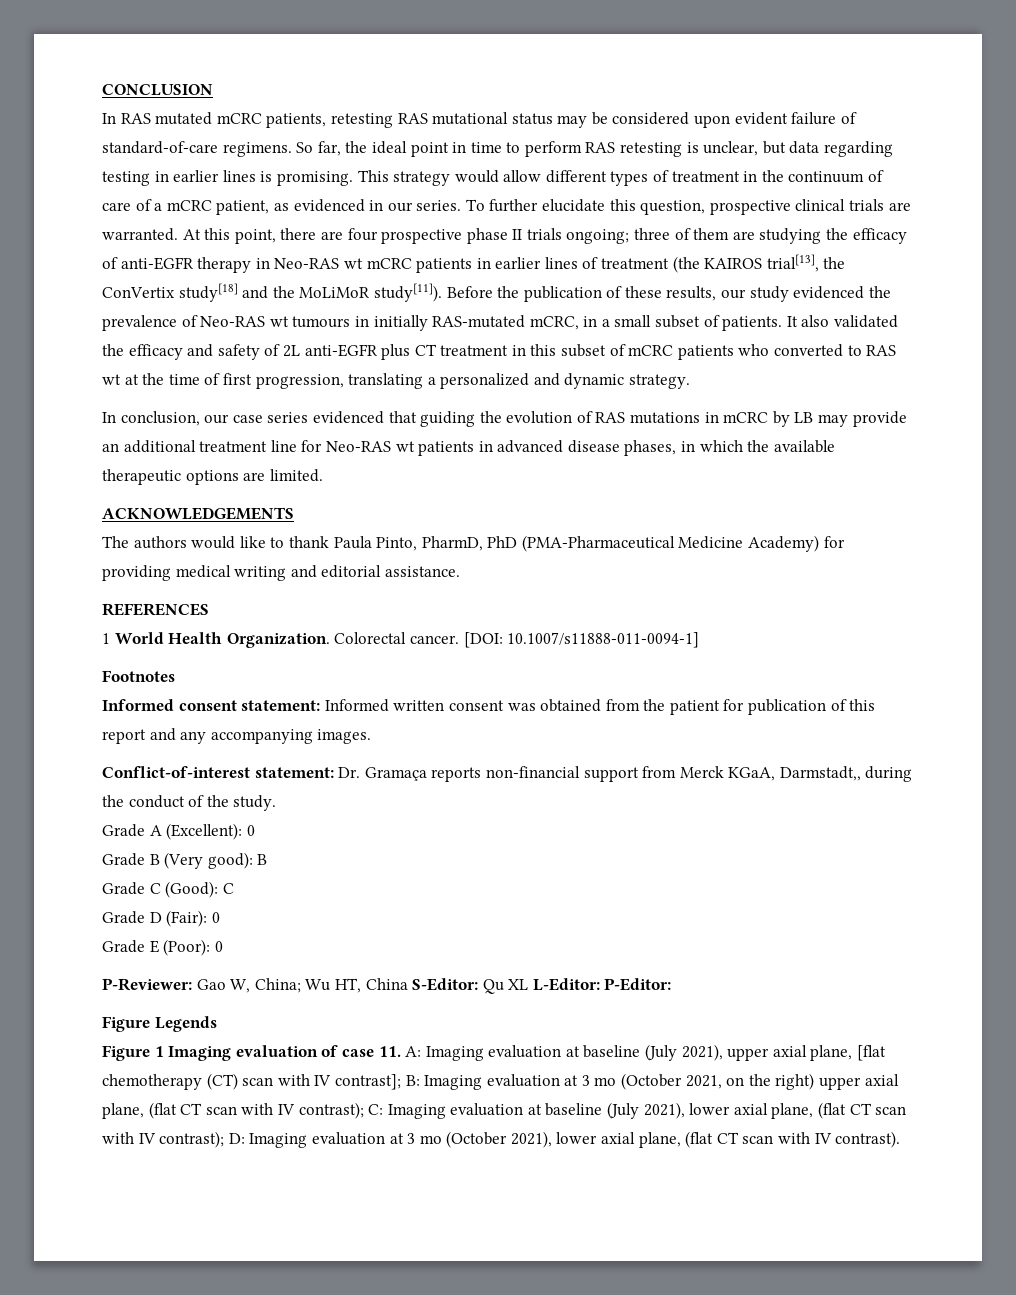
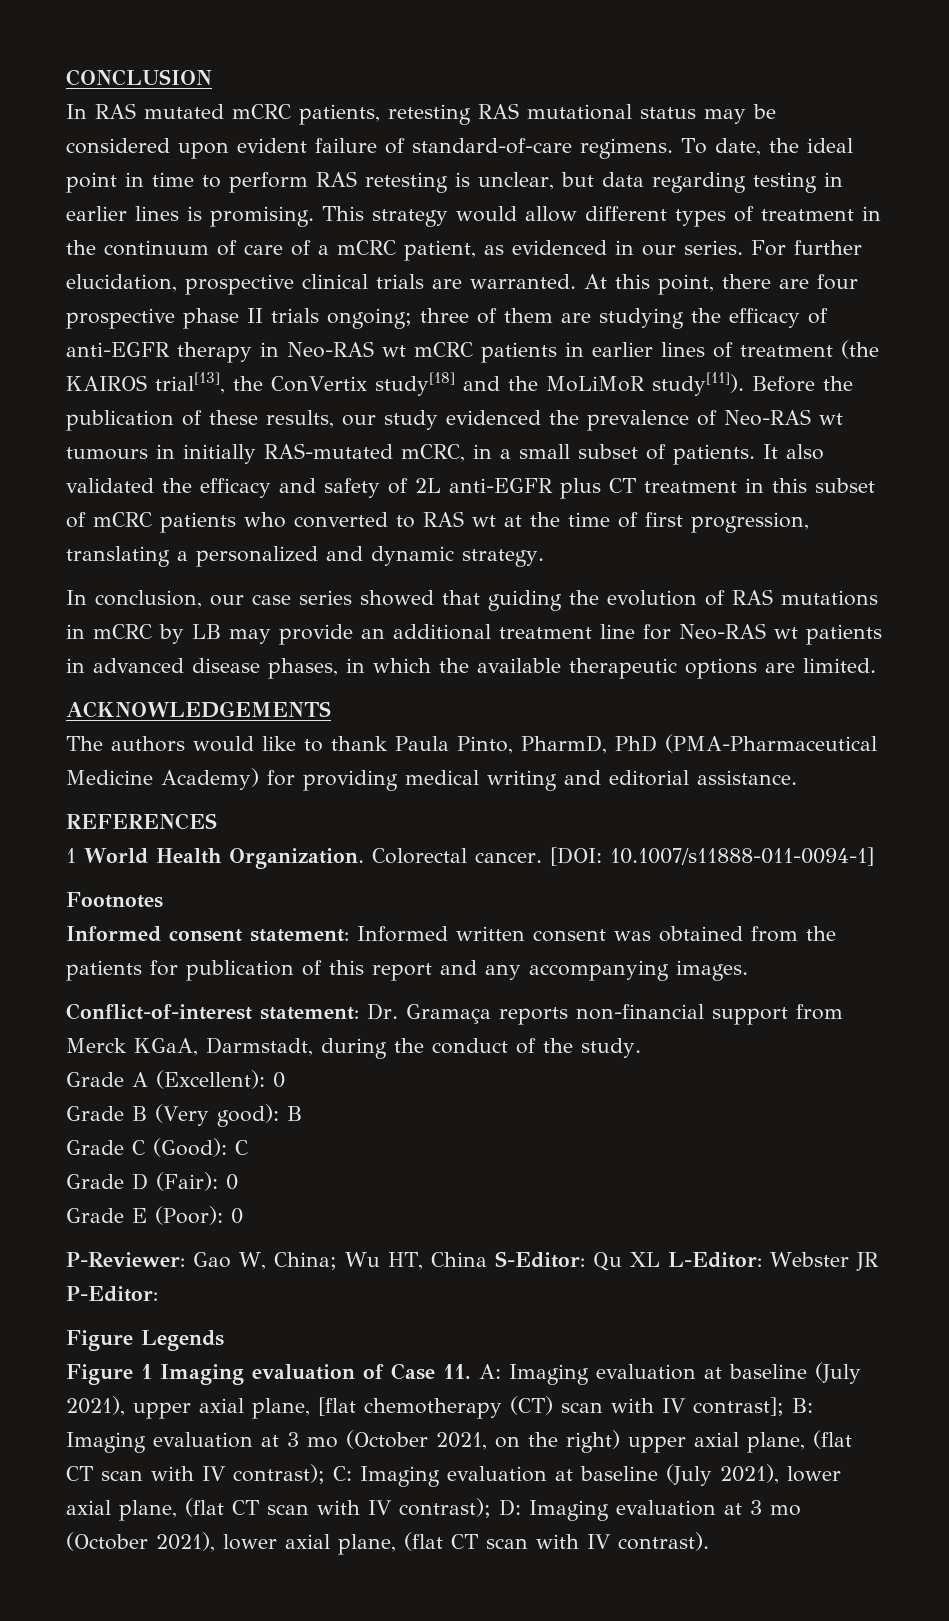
- So far, the ideal point in time to perform RAS retesting is unclear, but data regarding testing in earlier lines is promising.
+ To date, the ideal point in time to perform RAS retesting is unclear, but data regarding testing in earlier lines is promising.
- To further elucidate this question, prospective clinical trials are warranted.
+ For further elucidation, prospective clinical trials are warranted.
- In conclusion, our case series evidenced that guiding the evolution of RAS mutations in mCRC by LB may provide an additional treatment line for Neo-RAS wt patients in advanced disease phases, in which the available therapeutic options are limited.
+ In conclusion, our case series showed that guiding the evolution of RAS mutations in mCRC by LB may provide an additional treatment line for Neo-RAS wt patients in advanced disease phases, in which the available therapeutic options are limited.
- Informed consent statement: Informed written consent was obtained from the patient for publication of this report and any accompanying images.
+ Informed consent statement: Informed written consent was obtained from the patients for publication of this report and any accompanying images.
- Conflict-of-interest statement: Dr. Gramaça reports non-financial support from Merck KGaA, Darmstadt,, during the conduct of the study.
+ Conflict-of-interest statement: Dr. Gramaça reports non-financial support from Merck KGaA, Darmstadt, during the conduct of the study.
- P-Reviewer: Gao W, China; Wu HT, China S-Editor: Qu XL L-Editor: P-Editor:
+ P-Reviewer: Gao W, China; Wu HT, China S-Editor: Qu XL L-Editor: Webster JR P-Editor:
- Figure 1 Imaging evaluation of case 11. A:
+ Figure 1 Imaging evaluation of Case 11. A:

